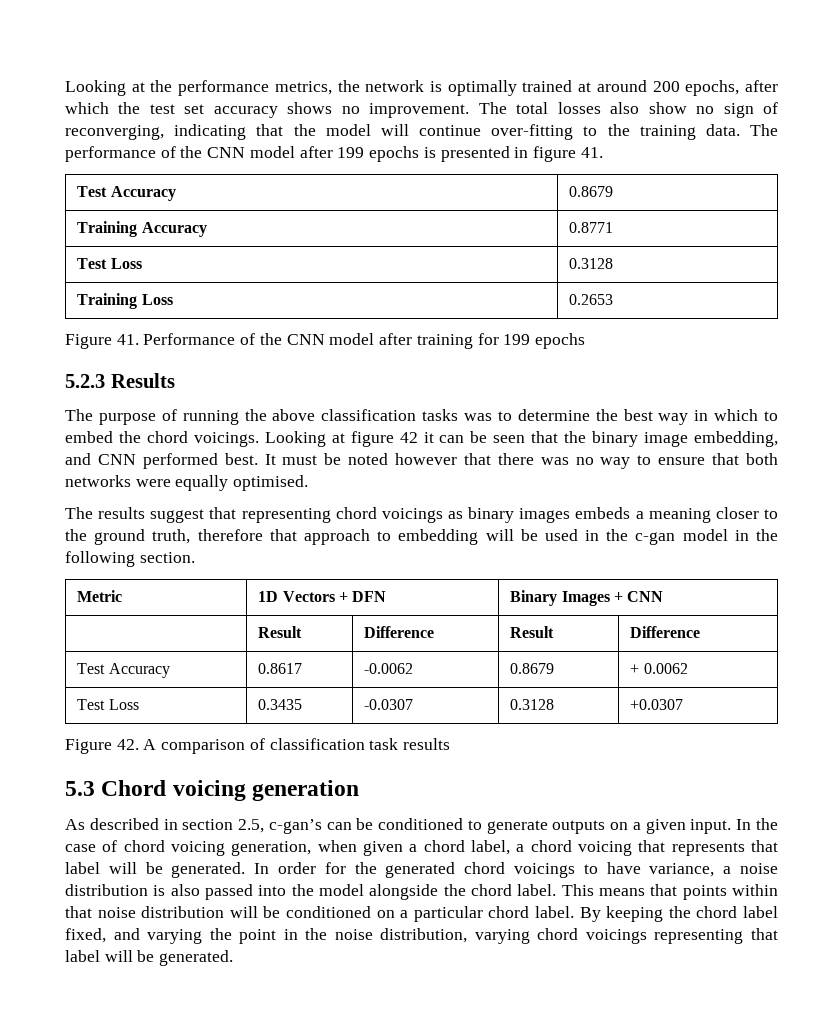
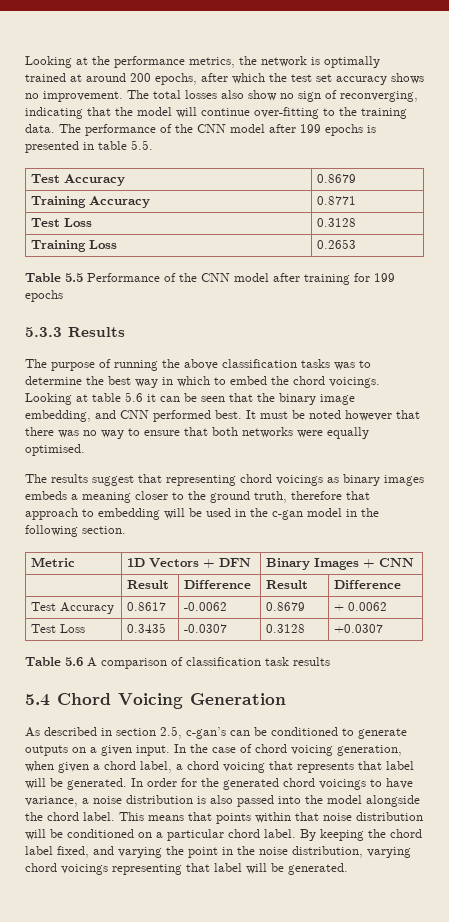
- The performance of the CNN model after 199 epochs is presented in figure 41.
+ The performance of the CNN model after 199 epochs is presented in table 5.5.
- Figure 41. Performance of the CNN model after training for 199 epochs
+ Table 5.5 Performance of the CNN model after training for 199 epochs
- 5.2.3 Results
+ 5.3.3 Results
- Looking at figure 42 it can be seen that the binary image embedding, and CNN performed best.
+ Looking at table 5.6 it can be seen that the binary image embedding, and CNN performed best.
- Figure 42. A comparison of classification task results
+ Table 5.6 A comparison of classification task results
- 5.3 Chord voicing generation
+ 5.4 Chord Voicing Generation

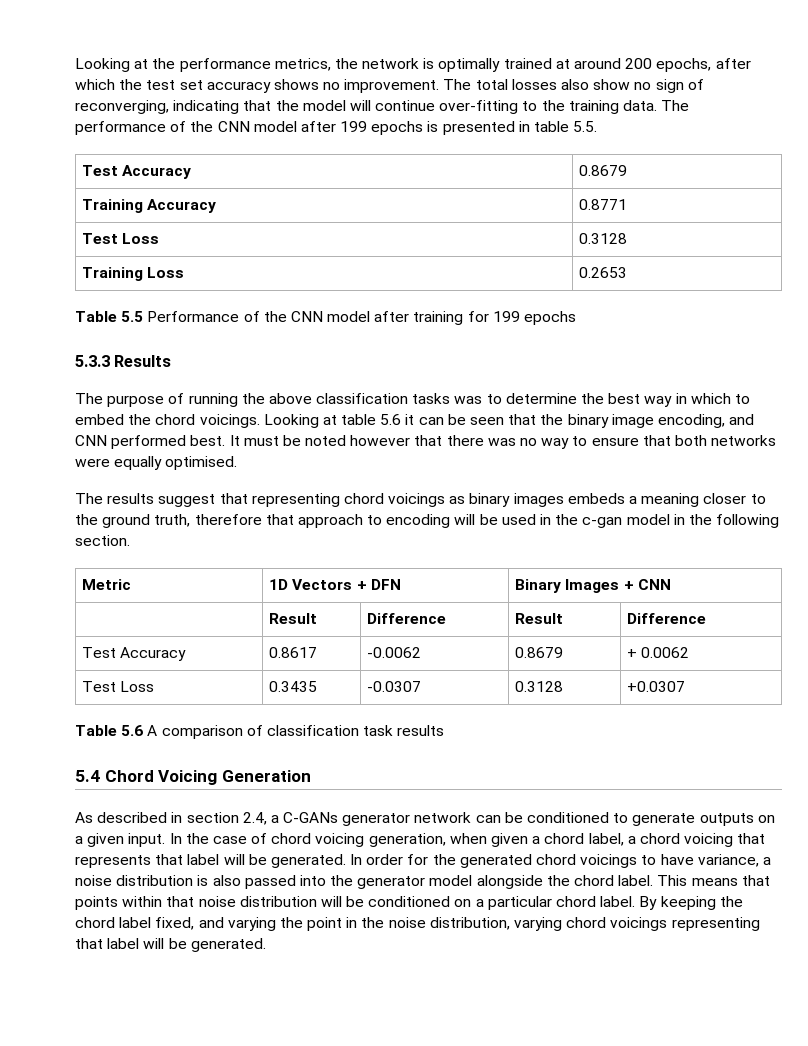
- Looking at table 5.6 it can be seen that the binary image embedding, and CNN performed best.
+ Looking at table 5.6 it can be seen that the binary image encoding, and CNN performed best.
- The results suggest that representing chord voicings as binary images embeds a meaning closer to the ground truth, therefore that approach to embedding will be used in the c-gan model in the following section.
+ The results suggest that representing chord voicings as binary images embeds a meaning closer to the ground truth, therefore that approach to encoding will be used in the c-gan model in the following section.
- As described in section 2.5, c-gan’s can be conditioned to generate outputs on a given input.
+ As described in section 2.4, a C-GANs generator network can be conditioned to generate outputs on a given input.
- In order for the generated chord voicings to have variance, a noise distribution is also passed into the model alongside the chord label.
+ In order for the generated chord voicings to have variance, a noise distribution is also passed into the generator model alongside the chord label.

